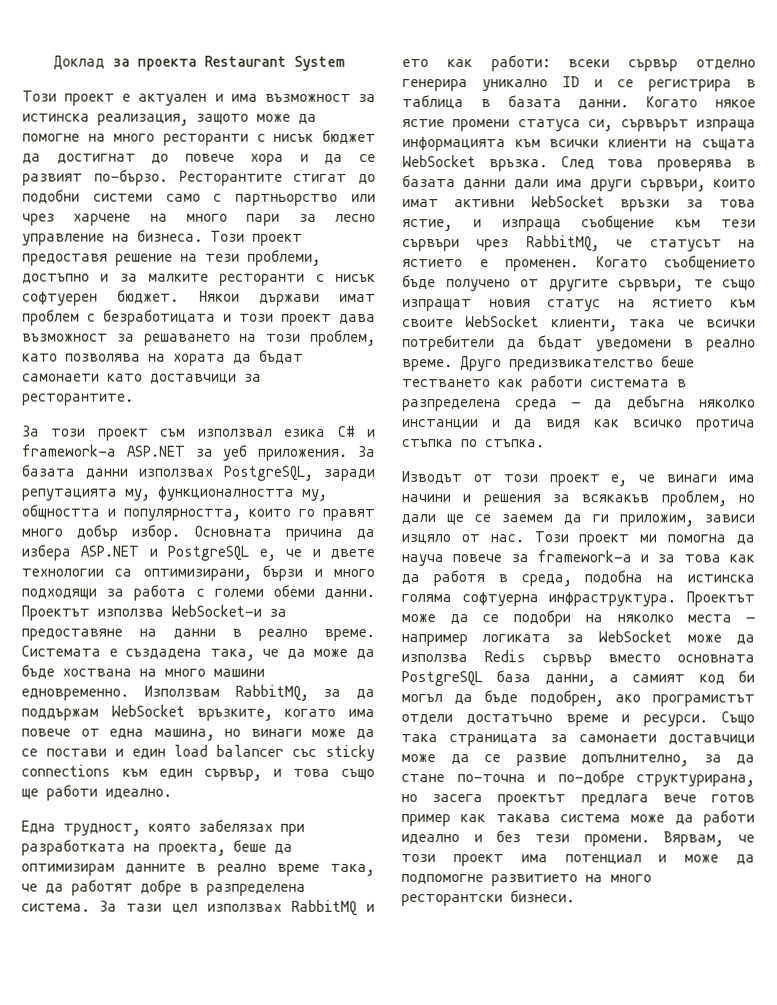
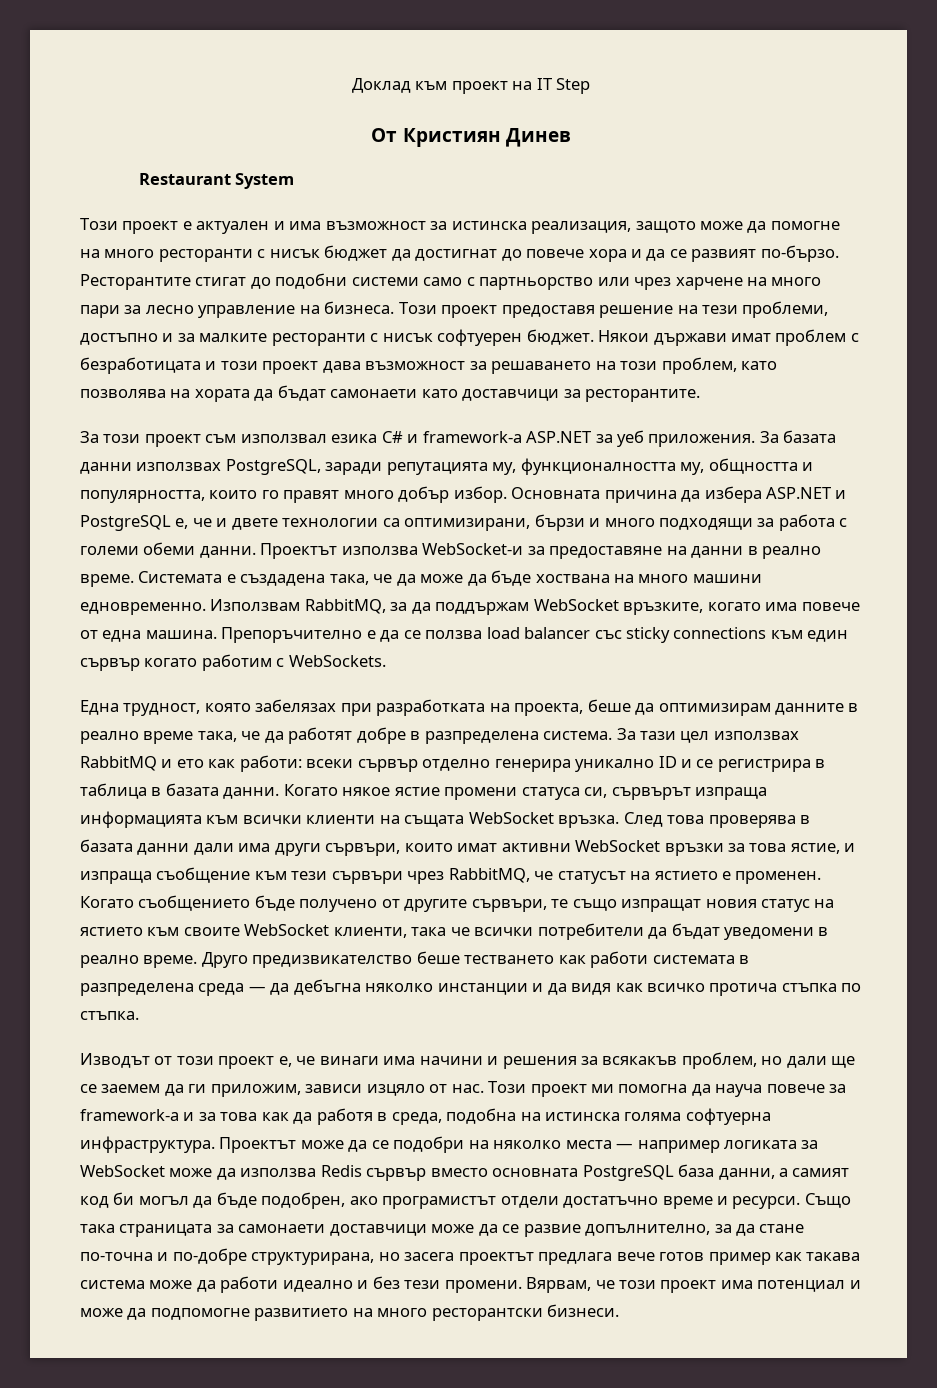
- Доклад за проекта Restaurant System
+ Доклад към проект на IT Step
+ От Кристиян Динев
+ Restaurant System
- Използвам RabbitMQ, за да поддържам WebSocket връзките, когато има повече от една машина, но винаги може да се постави и един load balancer със sticky connections към един сървър, и това също ще работи идеално.
+ Използвам RabbitMQ, за да поддържам WebSocket връзките, когато има повече от една машина. Препоръчително е да се ползва load balancer със sticky connections към един сървър когато работим с WebSockets.

